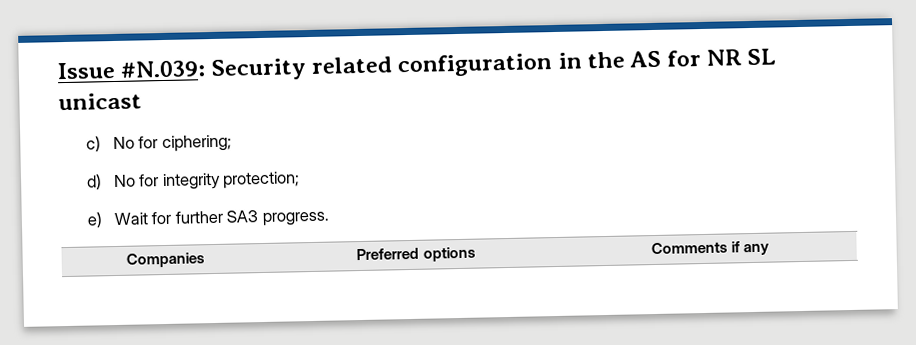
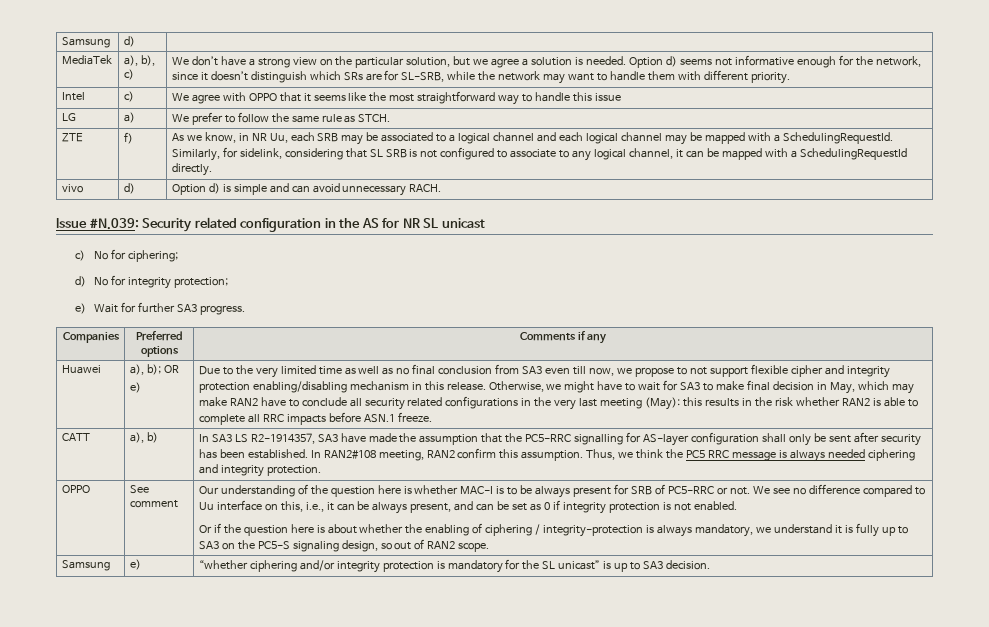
+ Samsung | d) |
+ MediaTek | a), b), c) | We don’t have a strong view on the particular solution, but we agree a solution is needed. Option d) seems not informative enough for the network, since it doesn’t distinguish which SRs are for SL-SRB, while the network may want to handle them with different priority.
+ Intel | c) | We agree with OPPO that it seems like the most straightforward way to handle this issue
+ LG | a) | We prefer to follow the same rule as STCH.
+ ZTE | f) | As we know, in NR Uu, each SRB may be associated to a logical channel and each logical channel may be mapped with a SchedulingRequestId. Similarly, for sidelink, considering that SL SRB is not configured to associate to any logical channel, it can be mapped with a SchedulingRequestId directly.
+ vivo | d) | Option d) is simple and can avoid unnecessary RACH.
+ Huawei | a), b); OR
+ e) | Due to the very limited time as well as no final conclusion from SA3 even till now, we propose to not support flexible cipher and integrity protection enabling/disabling mechanism in this release. Otherwise, we might have to wait for SA3 to make final decision in May, which may make RAN2 have to conclude all security related configurations in the very last meeting (May): this results in the risk whether RAN2 is able to complete all RRC impacts before ASN.1 freeze.
+ CATT | a), b) | In SA3 LS R2-1914357, SA3 have made the assumption that the PC5-RRC signalling for AS-layer configuration shall only be sent after security has been established. In RAN2#108 meeting, RAN2 confirm this assumption. Thus, we think the PC5 RRC message is always needed ciphering and integrity protection.
+ OPPO | See comment | Our understanding of the question here is whether MAC-I is to be always present for SRB of PC5-RRC or not. We see no difference compared to Uu interface on this, i.e., it can be always present, and can be set as 0 if integrity protection is not enabled.
+ Or if the question here is about whether the enabling of ciphering / integrity-protection is always mandatory, we understand it is fully up to SA3 on the PC5-S signaling design, so out of RAN2 scope.
+ Samsung | e) | “whether ciphering and/or integrity protection is mandatory for the SL unicast” is up to SA3 decision.

